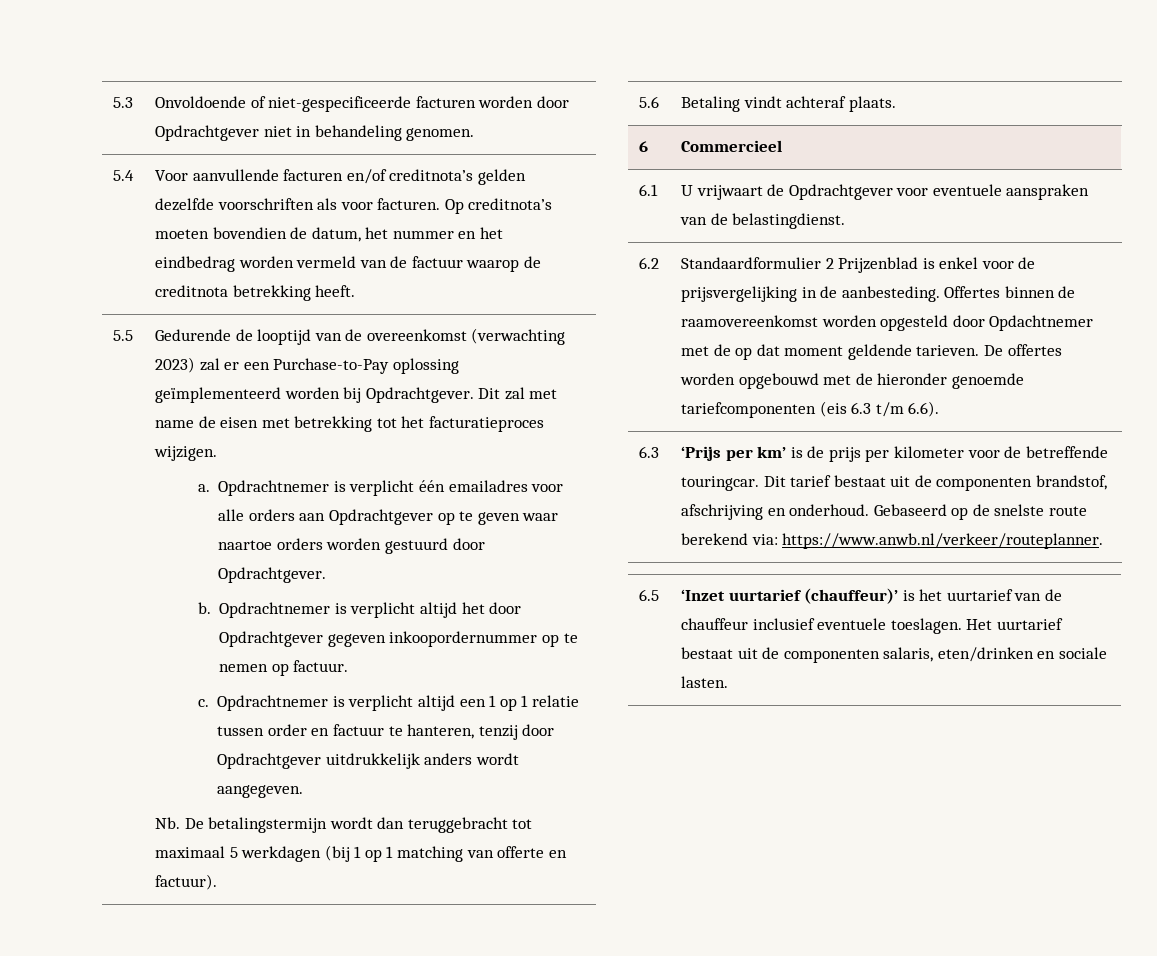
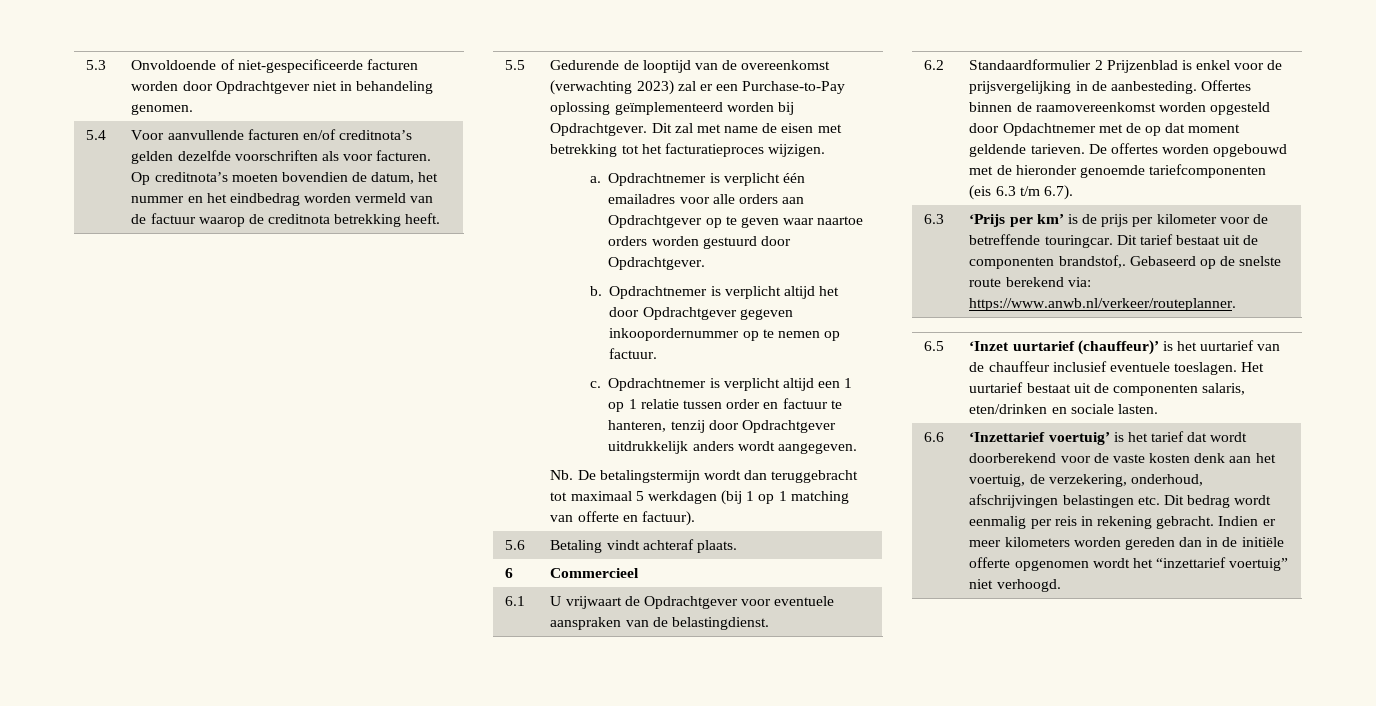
- 6.2 | Standaardformulier 2 Prijzenblad is enkel voor de prijsvergelijking in de aanbesteding. Offertes binnen de raamovereenkomst worden opgesteld door Opdachtnemer met de op dat moment geldende tarieven. De offertes worden opgebouwd met de hieronder genoemde tariefcomponenten (eis 6.3 t/m 6.6).
+ 6.2 | Standaardformulier 2 Prijzenblad is enkel voor de prijsvergelijking in de aanbesteding. Offertes binnen de raamovereenkomst worden opgesteld door Opdachtnemer met de op dat moment geldende tarieven. De offertes worden opgebouwd met de hieronder genoemde tariefcomponenten (eis 6.3 t/m 6.7).
- 6.3 | ‘Prijs per km’ is de prijs per kilometer voor de betreffende touringcar. Dit tarief bestaat uit de componenten brandstof, afschrijving en onderhoud. Gebaseerd op de snelste route berekend via: https://www.anwb.nl/verkeer/routeplanner.
+ 6.3 | ‘Prijs per km’ is de prijs per kilometer voor de betreffende touringcar. Dit tarief bestaat uit de componenten brandstof,. Gebaseerd op de snelste route berekend via: https://www.anwb.nl/verkeer/routeplanner.
+ 6.6 | ‘Inzettarief voertuig’ is het tarief dat wordt doorberekend voor de vaste kosten denk aan het voertuig, de verzekering, onderhoud, afschrijvingen belastingen etc. Dit bedrag wordt eenmalig per reis in rekening gebracht. Indien er meer kilometers worden gereden dan in de initiële offerte opgenomen wordt het “inzettarief voertuig” niet verhoogd.

